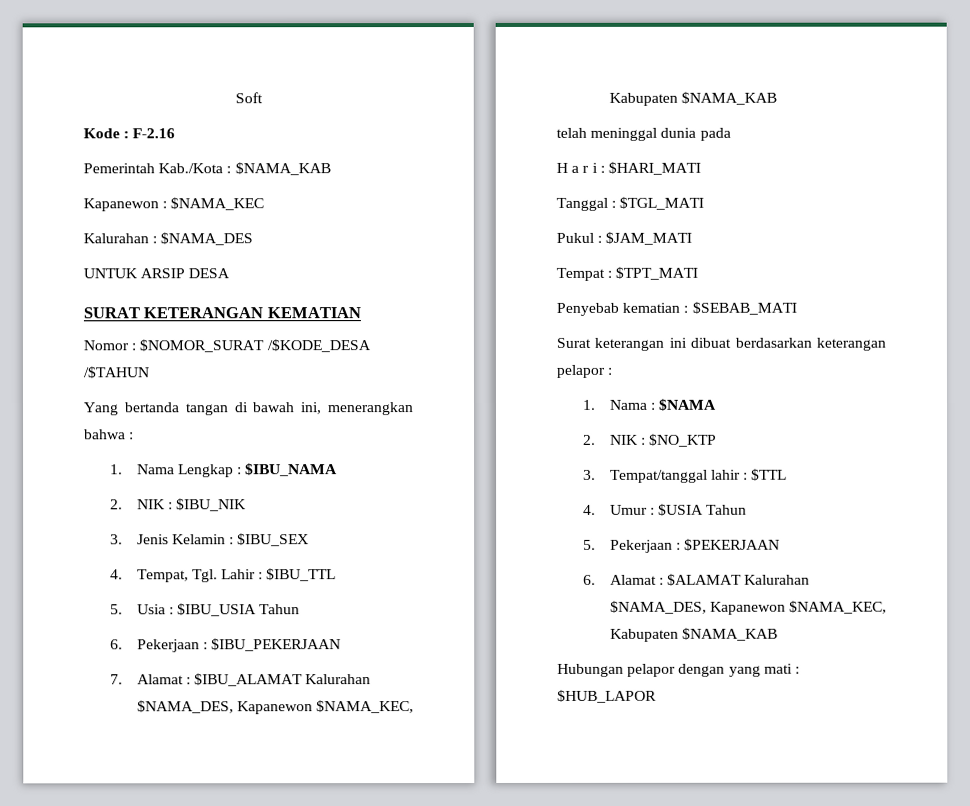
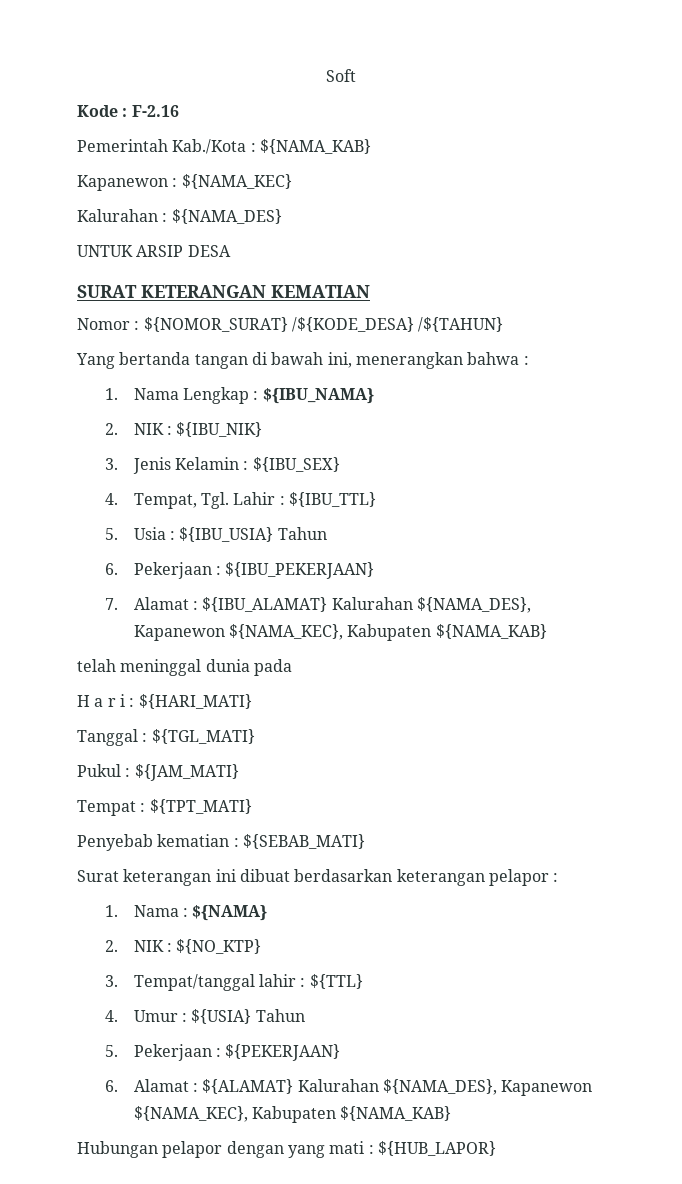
- Pemerintah Kab./Kota : $NAMA_KAB
+ Pemerintah Kab./Kota : ${NAMA_KAB}
- Kapanewon : $NAMA_KEC
+ Kapanewon : ${NAMA_KEC}
- Kalurahan : $NAMA_DES
+ Kalurahan : ${NAMA_DES}
- Nomor : $NOMOR_SURAT /$KODE_DESA /$TAHUN
+ Nomor : ${NOMOR_SURAT} /${KODE_DESA} /${TAHUN}
- 1. Nama Lengkap : $IBU_NAMA
- 2. NIK : $IBU_NIK
+ 1. Nama Lengkap : ${IBU_NAMA}
+ 2. NIK : ${IBU_NIK}
- 3. Jenis Kelamin : $IBU_SEX
+ 3. Jenis Kelamin : ${IBU_SEX}
- 4. Tempat, Tgl. Lahir : $IBU_TTL
+ 4. Tempat, Tgl. Lahir : ${IBU_TTL}
- 5. Usia : $IBU_USIA Tahun
+ 5. Usia : ${IBU_USIA} Tahun
- 6. Pekerjaan : $IBU_PEKERJAAN
+ 6. Pekerjaan : ${IBU_PEKERJAAN}
- 7. Alamat : $IBU_ALAMAT Kalurahan $NAMA_DES, Kapanewon $NAMA_KEC, Kabupaten $NAMA_KAB
+ 7. Alamat : ${IBU_ALAMAT} Kalurahan ${NAMA_DES}, Kapanewon ${NAMA_KEC}, Kabupaten ${NAMA_KAB}
- H a r i : $HARI_MATI
+ H a r i : ${HARI_MATI}
- Tanggal : $TGL_MATI
+ Tanggal : ${TGL_MATI}
- Pukul : $JAM_MATI
+ Pukul : ${JAM_MATI}
- Tempat : $TPT_MATI
+ Tempat : ${TPT_MATI}
- Penyebab kematian : $SEBAB_MATI
+ Penyebab kematian : ${SEBAB_MATI}
- 1. Nama : $NAMA
- 2. NIK : $NO_KTP
+ 1. Nama : ${NAMA}
+ 2. NIK : ${NO_KTP}
- 3. Tempat/tanggal lahir : $TTL
+ 3. Tempat/tanggal lahir : ${TTL}
- 4. Umur : $USIA Tahun
+ 4. Umur : ${USIA} Tahun
- 5. Pekerjaan : $PEKERJAAN
+ 5. Pekerjaan : ${PEKERJAAN}
- 6. Alamat : $ALAMAT Kalurahan $NAMA_DES, Kapanewon $NAMA_KEC, Kabupaten $NAMA_KAB
+ 6. Alamat : ${ALAMAT} Kalurahan ${NAMA_DES}, Kapanewon ${NAMA_KEC}, Kabupaten ${NAMA_KAB}
- Hubungan pelapor dengan yang mati : $HUB_LAPOR
+ Hubungan pelapor dengan yang mati : ${HUB_LAPOR}

